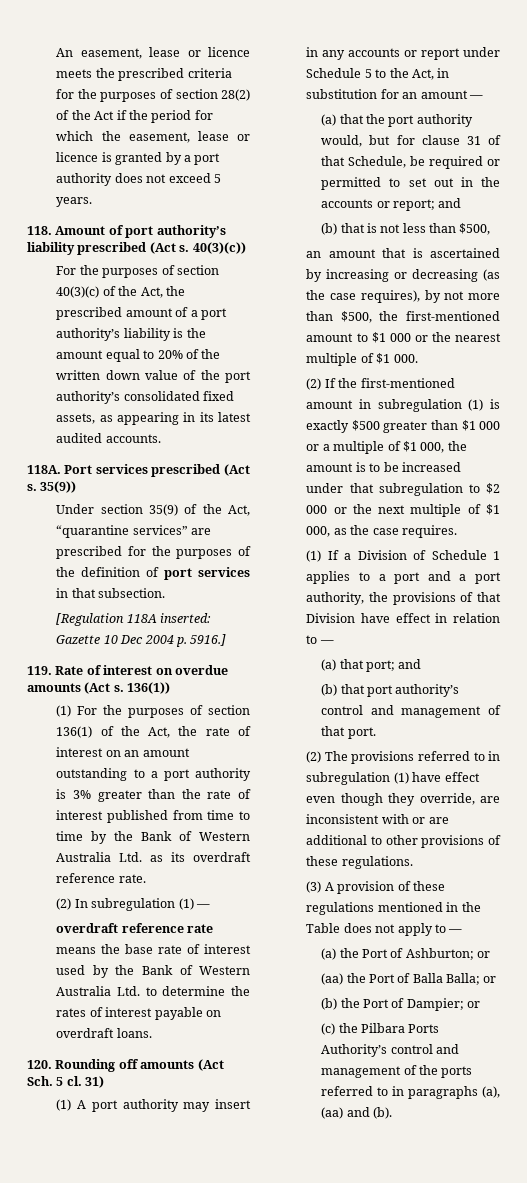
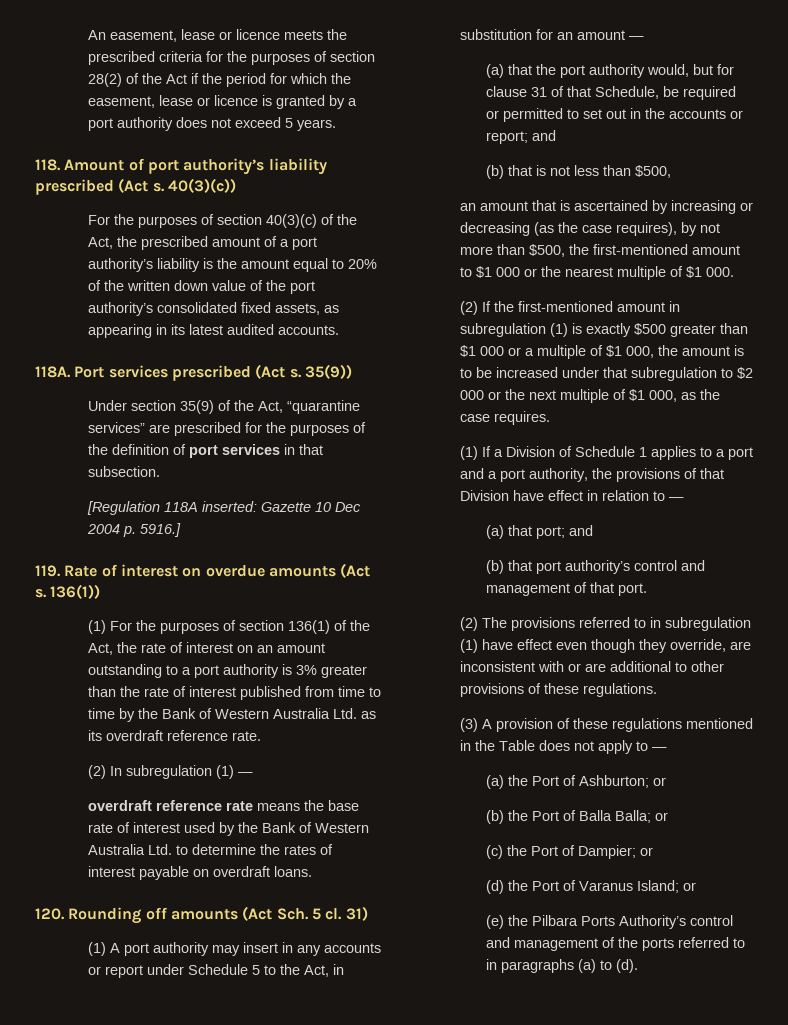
- (aa) the Port of Balla Balla; or
+ (b) the Port of Balla Balla; or
- (b) the Port of Dampier; or
+ (c) the Port of Dampier; or
- (c) the Pilbara Ports Authority’s control and management of the ports referred to in paragraphs (a), (aa) and (b).
+ (d) the Port of Varanus Island; or
+ (e) the Pilbara Ports Authority’s control and management of the ports referred to in paragraphs (a) to (d).

